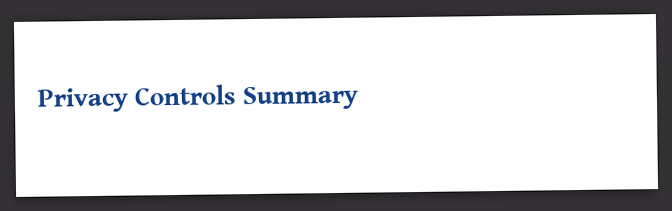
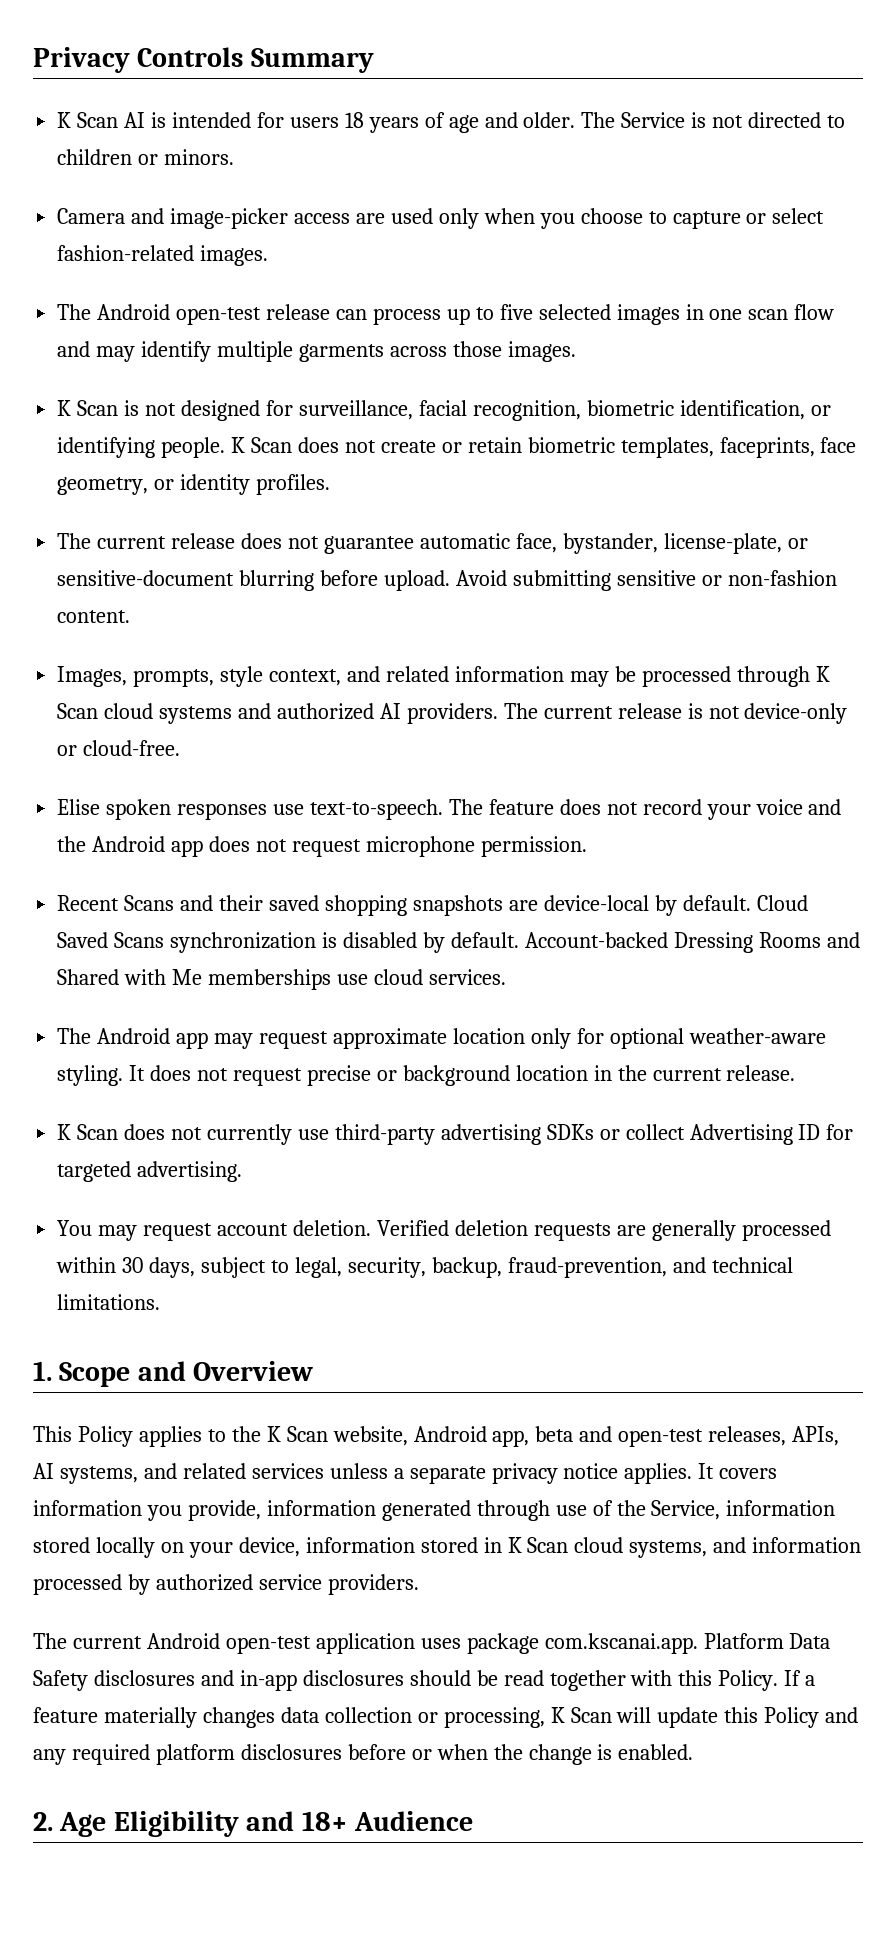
+ K Scan AI is intended for users 18 years of age and older. The Service is not directed to children or minors.
+ Camera and image-picker access are used only when you choose to capture or select fashion-related images.
+ The Android open-test release can process up to five selected images in one scan flow and may identify multiple garments across those images.
+ K Scan is not designed for surveillance, facial recognition, biometric identification, or identifying people. K Scan does not create or retain biometric templates, faceprints, face geometry, or identity profiles.
+ The current release does not guarantee automatic face, bystander, license-plate, or sensitive-document blurring before upload. Avoid submitting sensitive or non-fashion content.
+ Images, prompts, style context, and related information may be processed through K Scan cloud systems and authorized AI providers. The current release is not device-only or cloud-free.
+ Elise spoken responses use text-to-speech. The feature does not record your voice and the Android app does not request microphone permission.
+ Recent Scans and their saved shopping snapshots are device-local by default. Cloud Saved Scans synchronization is disabled by default. Account-backed Dressing Rooms and Shared with Me memberships use cloud services.
+ The Android app may request approximate location only for optional weather-aware styling. It does not request precise or background location in the current release.
+ K Scan does not currently use third-party advertising SDKs or collect Advertising ID for targeted advertising.
+ You may request account deletion. Verified deletion requests are generally processed within 30 days, subject to legal, security, backup, fraud-prevention, and technical limitations.
+ 1. Scope and Overview
+ This Policy applies to the K Scan website, Android app, beta and open-test releases, APIs, AI systems, and related services unless a separate privacy notice applies. It covers information you provide, information generated through use of the Service, information stored locally on your device, information stored in K Scan cloud systems, and information processed by authorized service providers.
+ The current Android open-test application uses package com.kscanai.app. Platform Data Safety disclosures and in-app disclosures should be read together with this Policy. If a feature materially changes data collection or processing, K Scan will update this Policy and any required platform disclosures before or when the change is enabled.
+ 2. Age Eligibility and 18+ Audience

